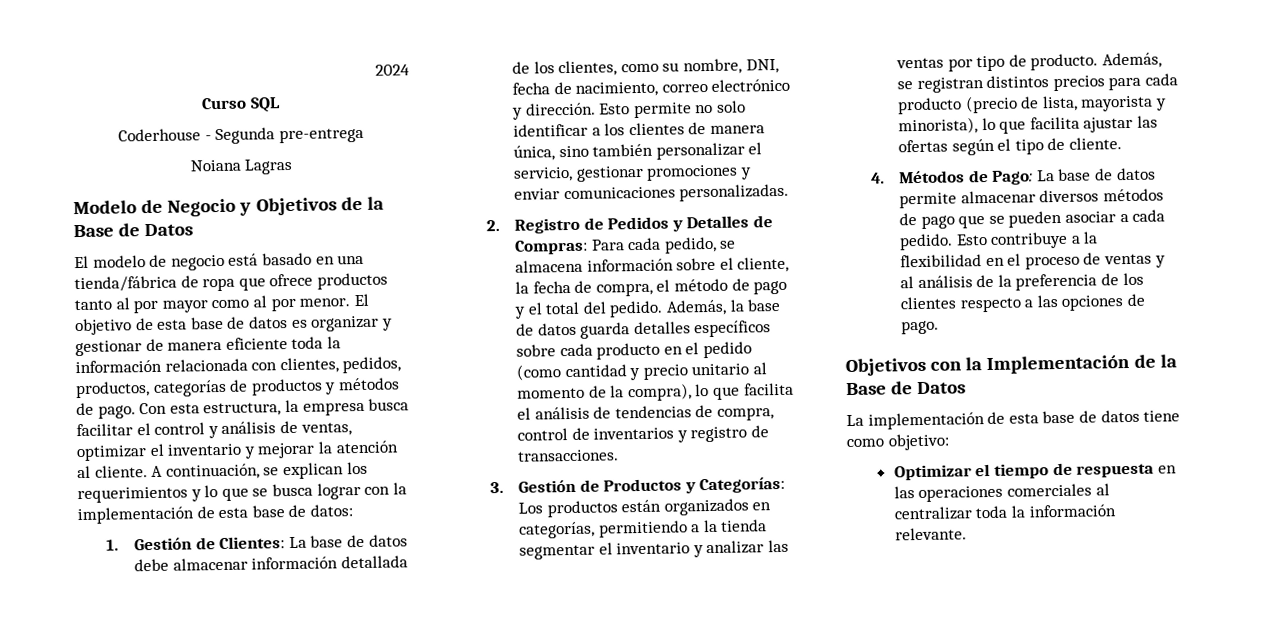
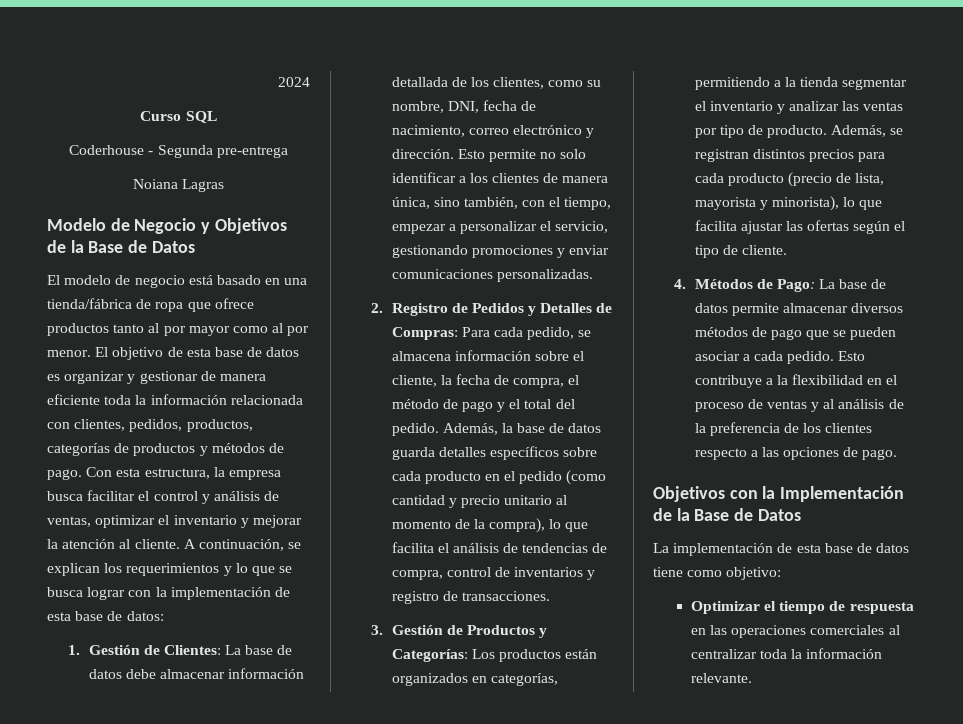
- Esto permite no solo identificar a los clientes de manera única, sino también personalizar el servicio, gestionar promociones y enviar comunicaciones personalizadas.
+ Esto permite no solo identificar a los clientes de manera única, sino también, con el tiempo, empezar a personalizar el servicio, gestionando promociones y enviar comunicaciones personalizadas.

